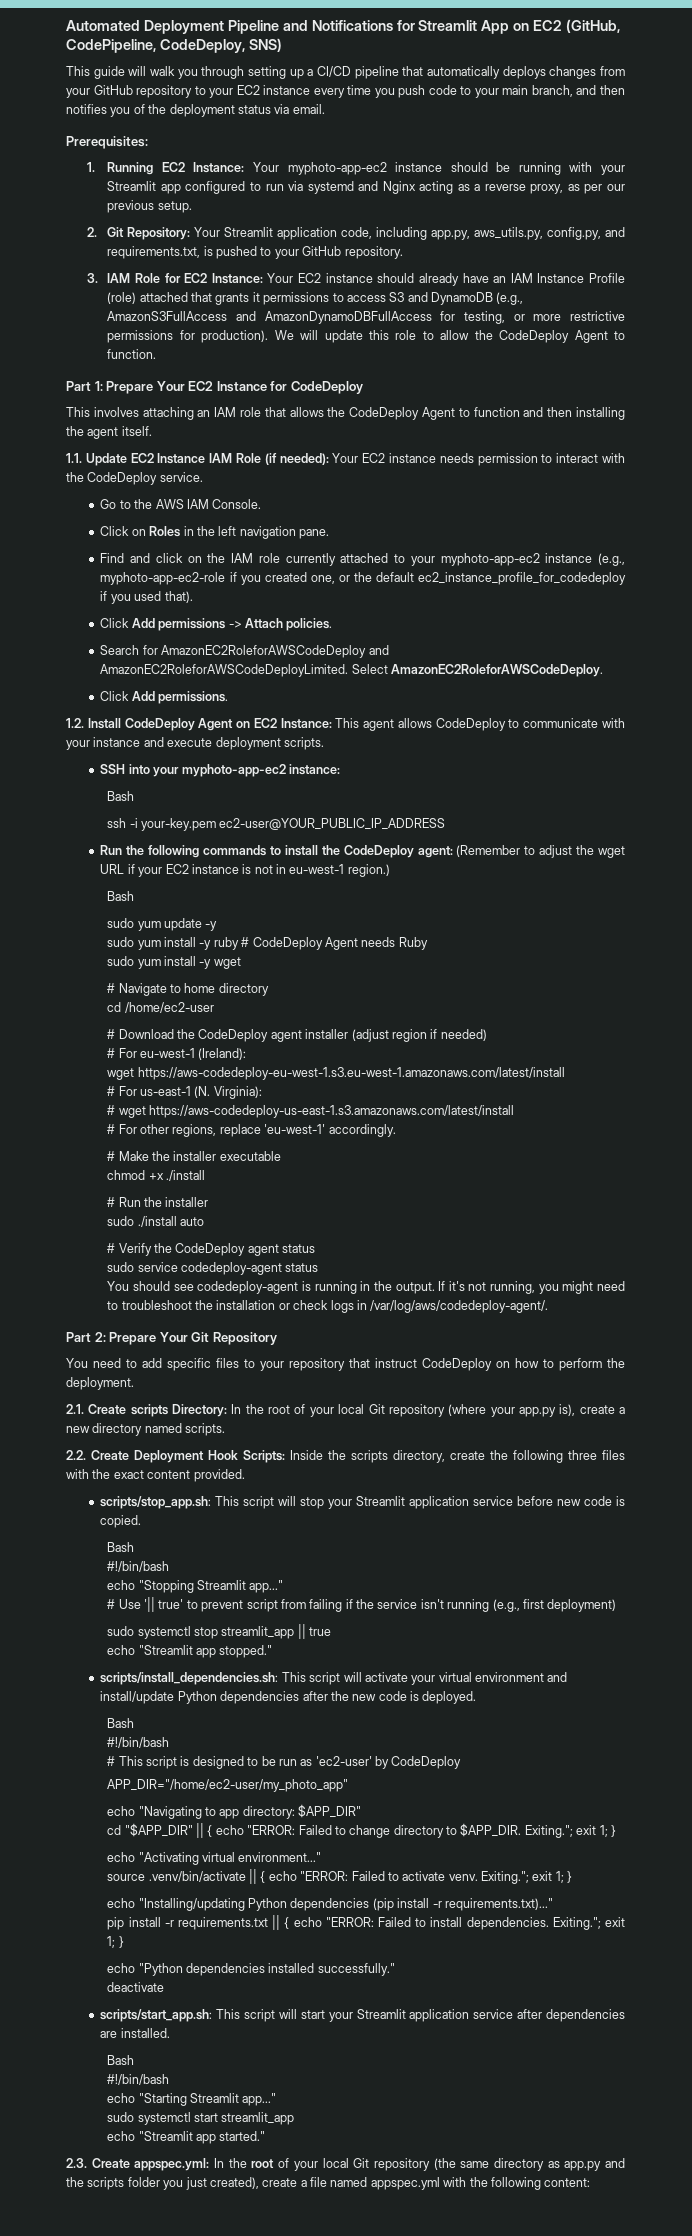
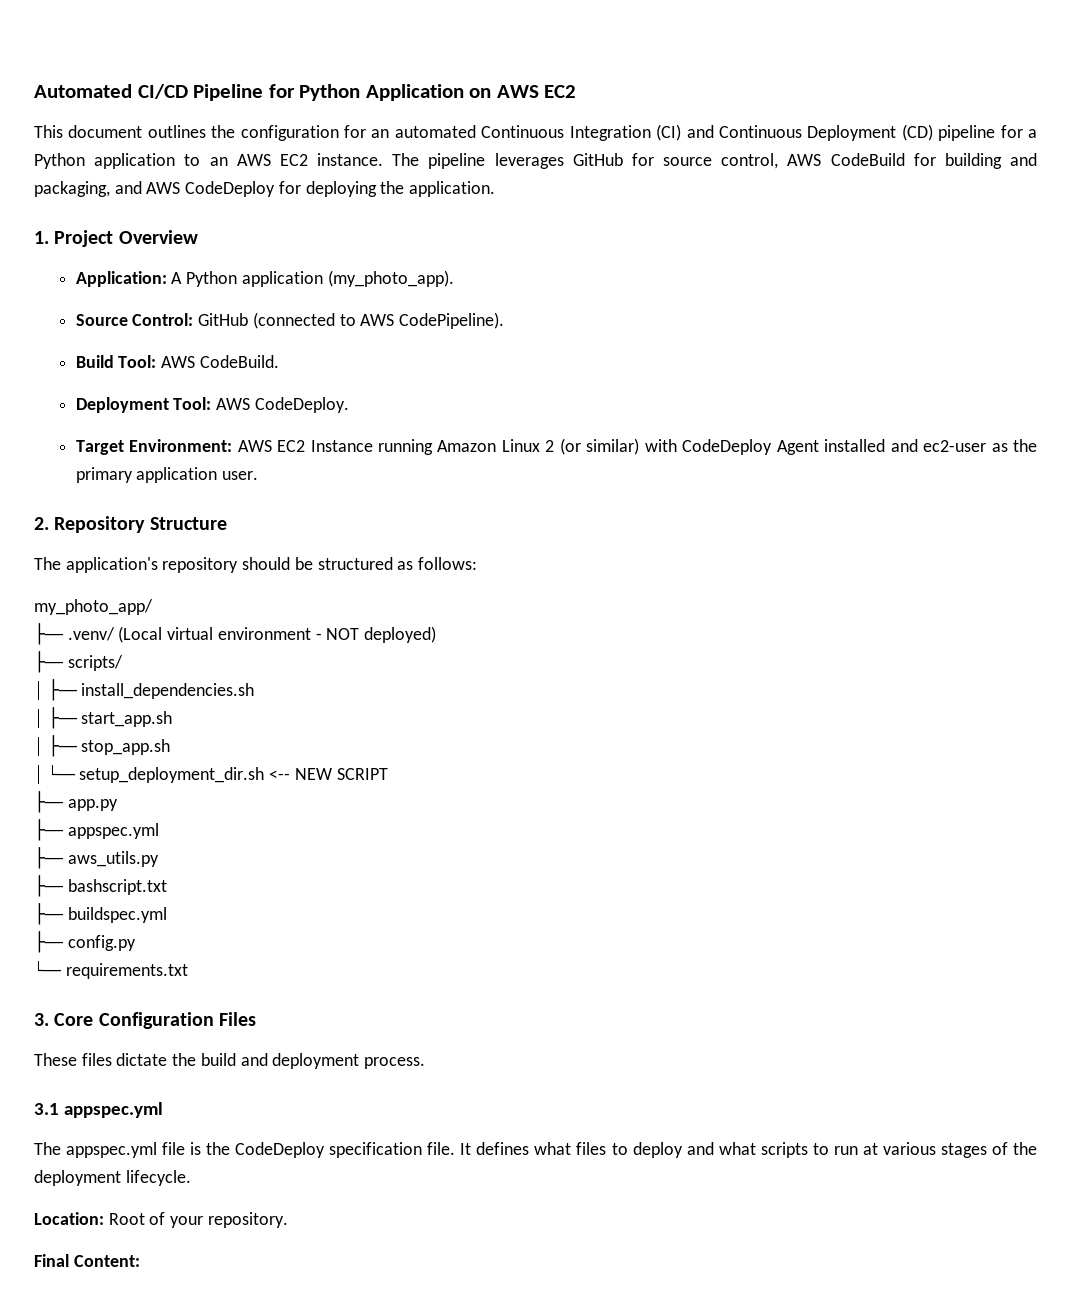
- Automated Deployment Pipeline and Notifications for Streamlit App on EC2 (GitHub, CodePipeline, CodeDeploy, SNS)
- This guide will walk you through setting up a CI/CD pipeline that automatically deploys changes from your GitHub repository to your EC2 instance every time you push code to your main branch, and then notifies you of the deployment status via email.
- Prerequisites:
- 1. Running EC2 Instance: Your myphoto-app-ec2 instance should be running with your Streamlit app configured to run via systemd and Nginx acting as a reverse proxy, as per our previous setup.
- 2. Git Repository: Your Streamlit application code, including app.py, aws_utils.py, config.py, and requirements.txt, is pushed to your GitHub repository.
- 3. IAM Role for EC2 Instance: Your EC2 instance should already have an IAM Instance Profile (role) attached that grants it permissions to access S3 and DynamoDB (e.g., AmazonS3FullAccess and AmazonDynamoDBFullAccess for testing, or more restrictive permissions for production). We will update this role to allow the CodeDeploy Agent to function.
- Part 1: Prepare Your EC2 Instance for CodeDeploy
- This involves attaching an IAM role that allows the CodeDeploy Agent to function and then installing the agent itself.
- 1.1. Update EC2 Instance IAM Role (if needed): Your EC2 instance needs permission to interact with the CodeDeploy service.
- Go to the AWS IAM Console.
- Click on Roles in the left navigation pane.
- Find and click on the IAM role currently attached to your myphoto-app-ec2 instance (e.g., myphoto-app-ec2-role if you created one, or the default ec2_instance_profile_for_codedeploy if you used that).
- Click Add permissions -> Attach policies.
- Search for AmazonEC2RoleforAWSCodeDeploy and AmazonEC2RoleforAWSCodeDeployLimited. Select AmazonEC2RoleforAWSCodeDeploy.
- Click Add permissions.
- 1.2. Install CodeDeploy Agent on EC2 Instance: This agent allows CodeDeploy to communicate with your instance and execute deployment scripts.
- SSH into your myphoto-app-ec2 instance:
- Bash
- ssh -i your-key.pem ec2-user@YOUR_PUBLIC_IP_ADDRESS
- Run the following commands to install the CodeDeploy agent: (Remember to adjust the wget URL if your EC2 instance is not in eu-west-1 region.)
- Bash
- sudo yum update -y
- sudo yum install -y ruby # CodeDeploy Agent needs Ruby
- sudo yum install -y wget
- # Navigate to home directory
- cd /home/ec2-user
- # Download the CodeDeploy agent installer (adjust region if needed)
- # For eu-west-1 (Ireland):
- wget https://aws-codedeploy-eu-west-1.s3.eu-west-1.amazonaws.com/latest/install
- # For us-east-1 (N. Virginia):
- # wget https://aws-codedeploy-us-east-1.s3.amazonaws.com/latest/install
- # For other regions, replace 'eu-west-1' accordingly.
- # Make the installer executable
- chmod +x ./install
- # Run the installer
- sudo ./install auto
- # Verify the CodeDeploy agent status
- sudo service codedeploy-agent status
- You should see codedeploy-agent is running in the output. If it's not running, you might need to troubleshoot the installation or check logs in /var/log/aws/codedeploy-agent/.
- Part 2: Prepare Your Git Repository
- You need to add specific files to your repository that instruct CodeDeploy on how to perform the deployment.
- 2.1. Create scripts Directory: In the root of your local Git repository (where your app.py is), create a new directory named scripts.
- 2.2. Create Deployment Hook Scripts: Inside the scripts directory, create the following three files with the exact content provided.
- scripts/stop_app.sh: This script will stop your Streamlit application service before new code is copied.
- Bash
- #!/bin/bash
- echo "Stopping Streamlit app..."
- # Use '|| true' to prevent script from failing if the service isn't running (e.g., first deployment)
- sudo systemctl stop streamlit_app || true
- echo "Streamlit app stopped."
- scripts/install_dependencies.sh: This script will activate your virtual environment and install/update Python dependencies after the new code is deployed.
- Bash
- #!/bin/bash
- # This script is designed to be run as 'ec2-user' by CodeDeploy
- APP_DIR="/home/ec2-user/my_photo_app"
- echo "Navigating to app directory: $APP_DIR"
- cd "$APP_DIR" || { echo "ERROR: Failed to change directory to $APP_DIR. Exiting."; exit 1; }
- echo "Activating virtual environment..."
- source .venv/bin/activate || { echo "ERROR: Failed to activate venv. Exiting."; exit 1; }
- echo "Installing/updating Python dependencies (pip install -r requirements.txt)..."
- pip install -r requirements.txt || { echo "ERROR: Failed to install dependencies. Exiting."; exit 1; }
- echo "Python dependencies installed successfully."
- deactivate
- scripts/start_app.sh: This script will start your Streamlit application service after dependencies are installed.
- Bash
- #!/bin/bash
- echo "Starting Streamlit app..."
- sudo systemctl start streamlit_app
- echo "Streamlit app started."
- 2.3. Create appspec.yml: In the root of your local Git repository (the same directory as app.py and the scripts folder you just created), create a file named appspec.yml with the following content:
+ Automated CI/CD Pipeline for Python Application on AWS EC2
+ This document outlines the configuration for an automated Continuous Integration (CI) and Continuous Deployment (CD) pipeline for a Python application to an AWS EC2 instance. The pipeline leverages GitHub for source control, AWS CodeBuild for building and packaging, and AWS CodeDeploy for deploying the application.
+ 1. Project Overview
+ Application: A Python application (my_photo_app).
+ Source Control: GitHub (connected to AWS CodePipeline).
+ Build Tool: AWS CodeBuild.
+ Deployment Tool: AWS CodeDeploy.
+ Target Environment: AWS EC2 Instance running Amazon Linux 2 (or similar) with CodeDeploy Agent installed and ec2-user as the primary application user.
+ 2. Repository Structure
+ The application's repository should be structured as follows:
+ my_photo_app/
+ ├── .venv/ (Local virtual environment - NOT deployed)
+ ├── scripts/
+ │ ├── install_dependencies.sh
+ │ ├── start_app.sh
+ │ ├── stop_app.sh
+ │ └── setup_deployment_dir.sh <-- NEW SCRIPT
+ ├── app.py
+ ├── appspec.yml
+ ├── aws_utils.py
+ ├── bashscript.txt
+ ├── buildspec.yml
+ ├── config.py
+ └── requirements.txt
+ 3. Core Configuration Files
+ These files dictate the build and deployment process.
+ 3.1 appspec.yml
+ The appspec.yml file is the CodeDeploy specification file. It defines what files to deploy and what scripts to run at various stages of the deployment lifecycle.
+ Location: Root of your repository.
+ Final Content:

